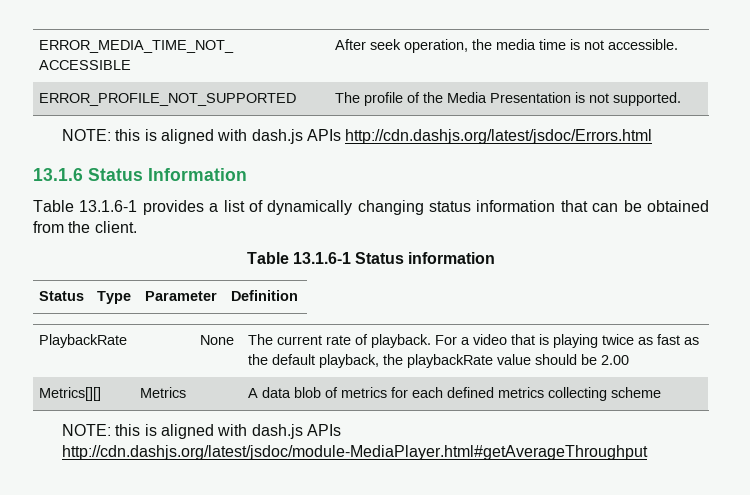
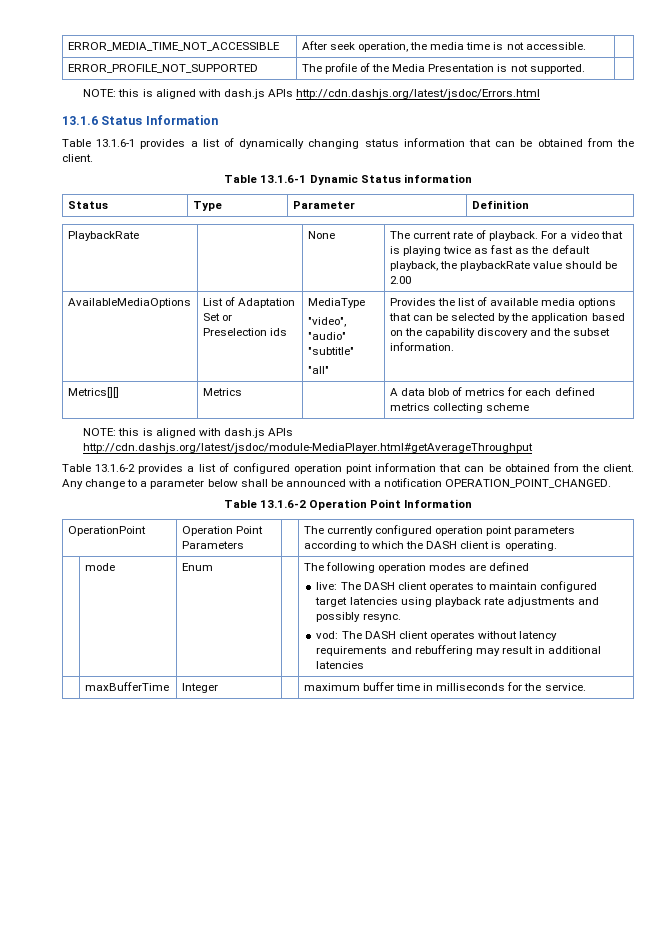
- Table 13.1.6-1 Status information
+ Table 13.1.6-1 Dynamic Status information
+ AvailableMediaOptions | List of Adaptation Set or Preselection ids | MediaType
+ "video", "audio" "subtitle"
+ "all" | Provides the list of available media options that can be selected by the application based on the capability discovery and the subset information.
+ Table 13.1.6-2 provides a list of configured operation point information that can be obtained from the client. Any change to a parameter below shall be announced with a notification OPERATION_POINT_CHANGED.
+ Table 13.1.6-2 Operation Point Information
+ OperationPoint | Operation Point Parameters | | The currently configured operation point parameters according to which the DASH client is operating.
+ | mode | Enum | | The following operation modes are defined
+ live: The DASH client operates to maintain configured target latencies using playback rate adjustments and possibly resync.
+ vod: The DASH client operates without latency requirements and rebuffering may result in additional latencies
+ | maxBufferTime | Integer | | maximum buffer time in milliseconds for the service.

